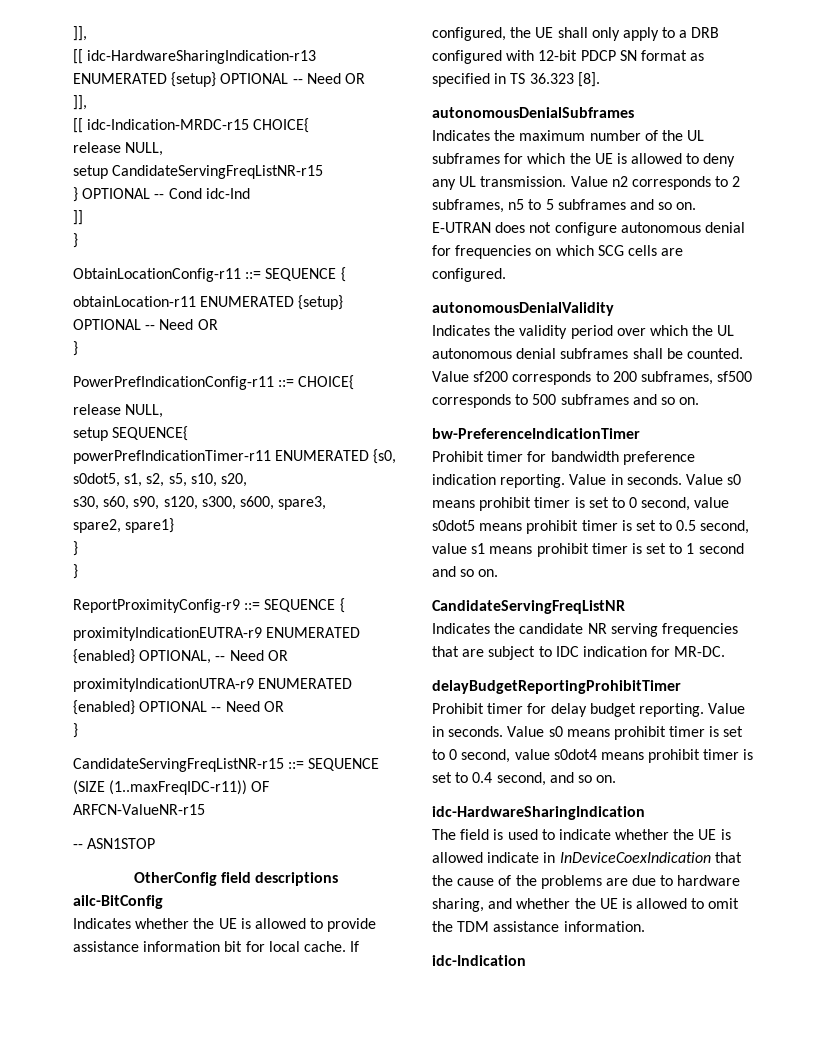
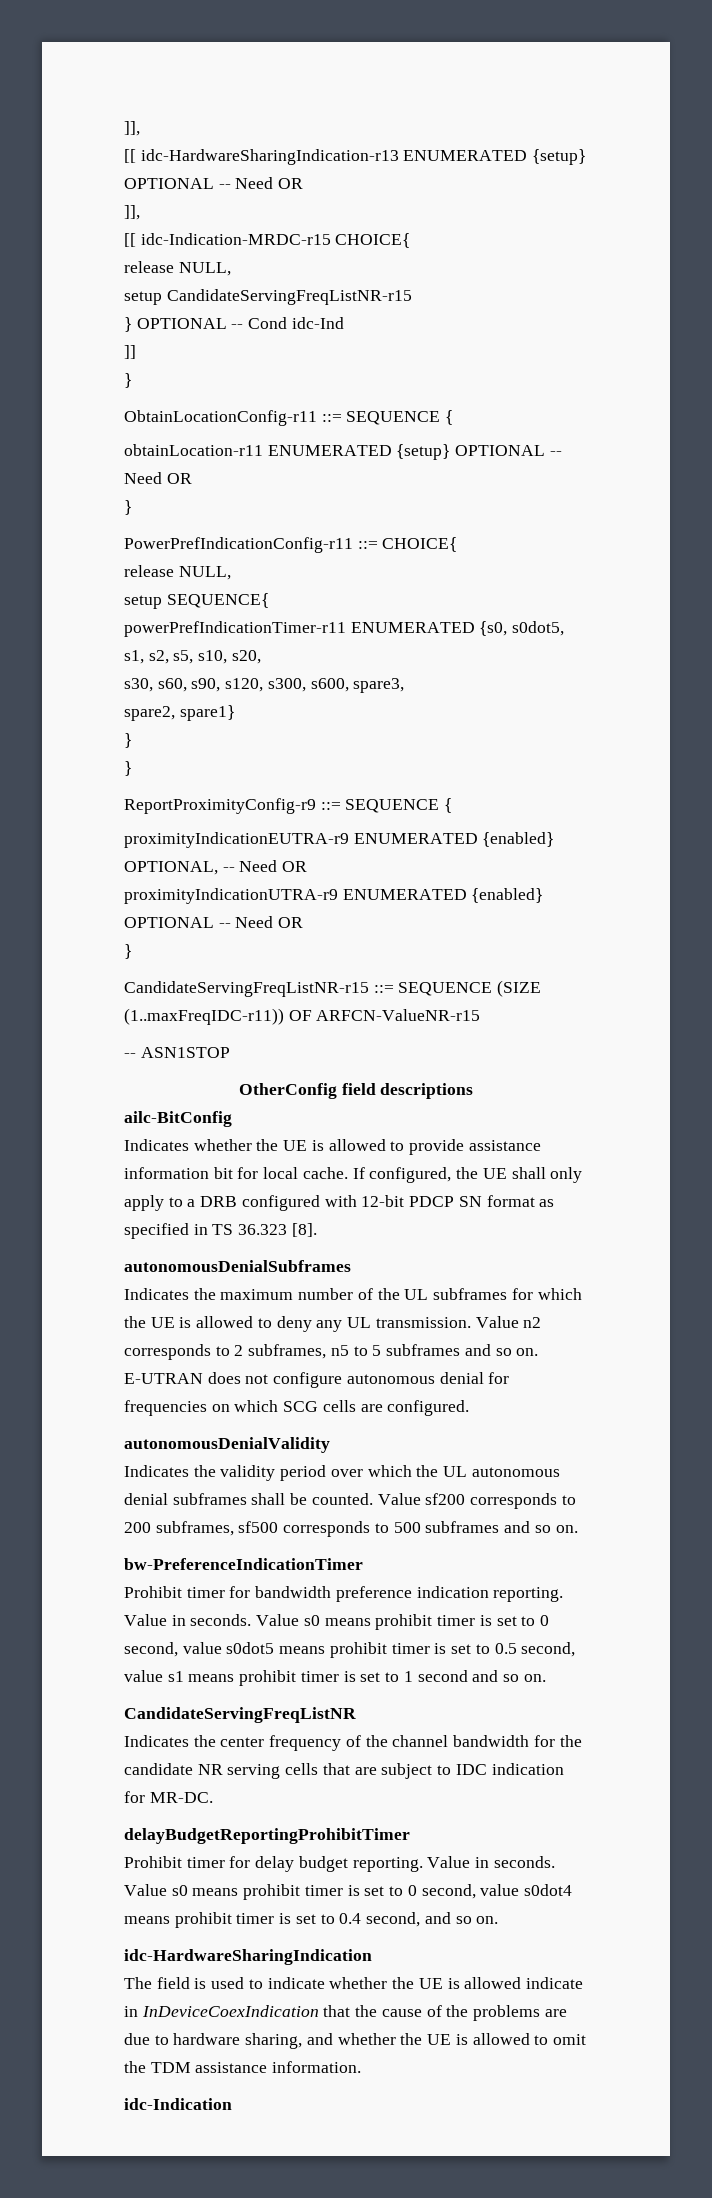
- Indicates the candidate NR serving frequencies that are subject to IDC indication for MR-DC.
+ Indicates the center frequency of the channel bandwidth for the candidate NR serving cells that are subject to IDC indication for MR-DC.

